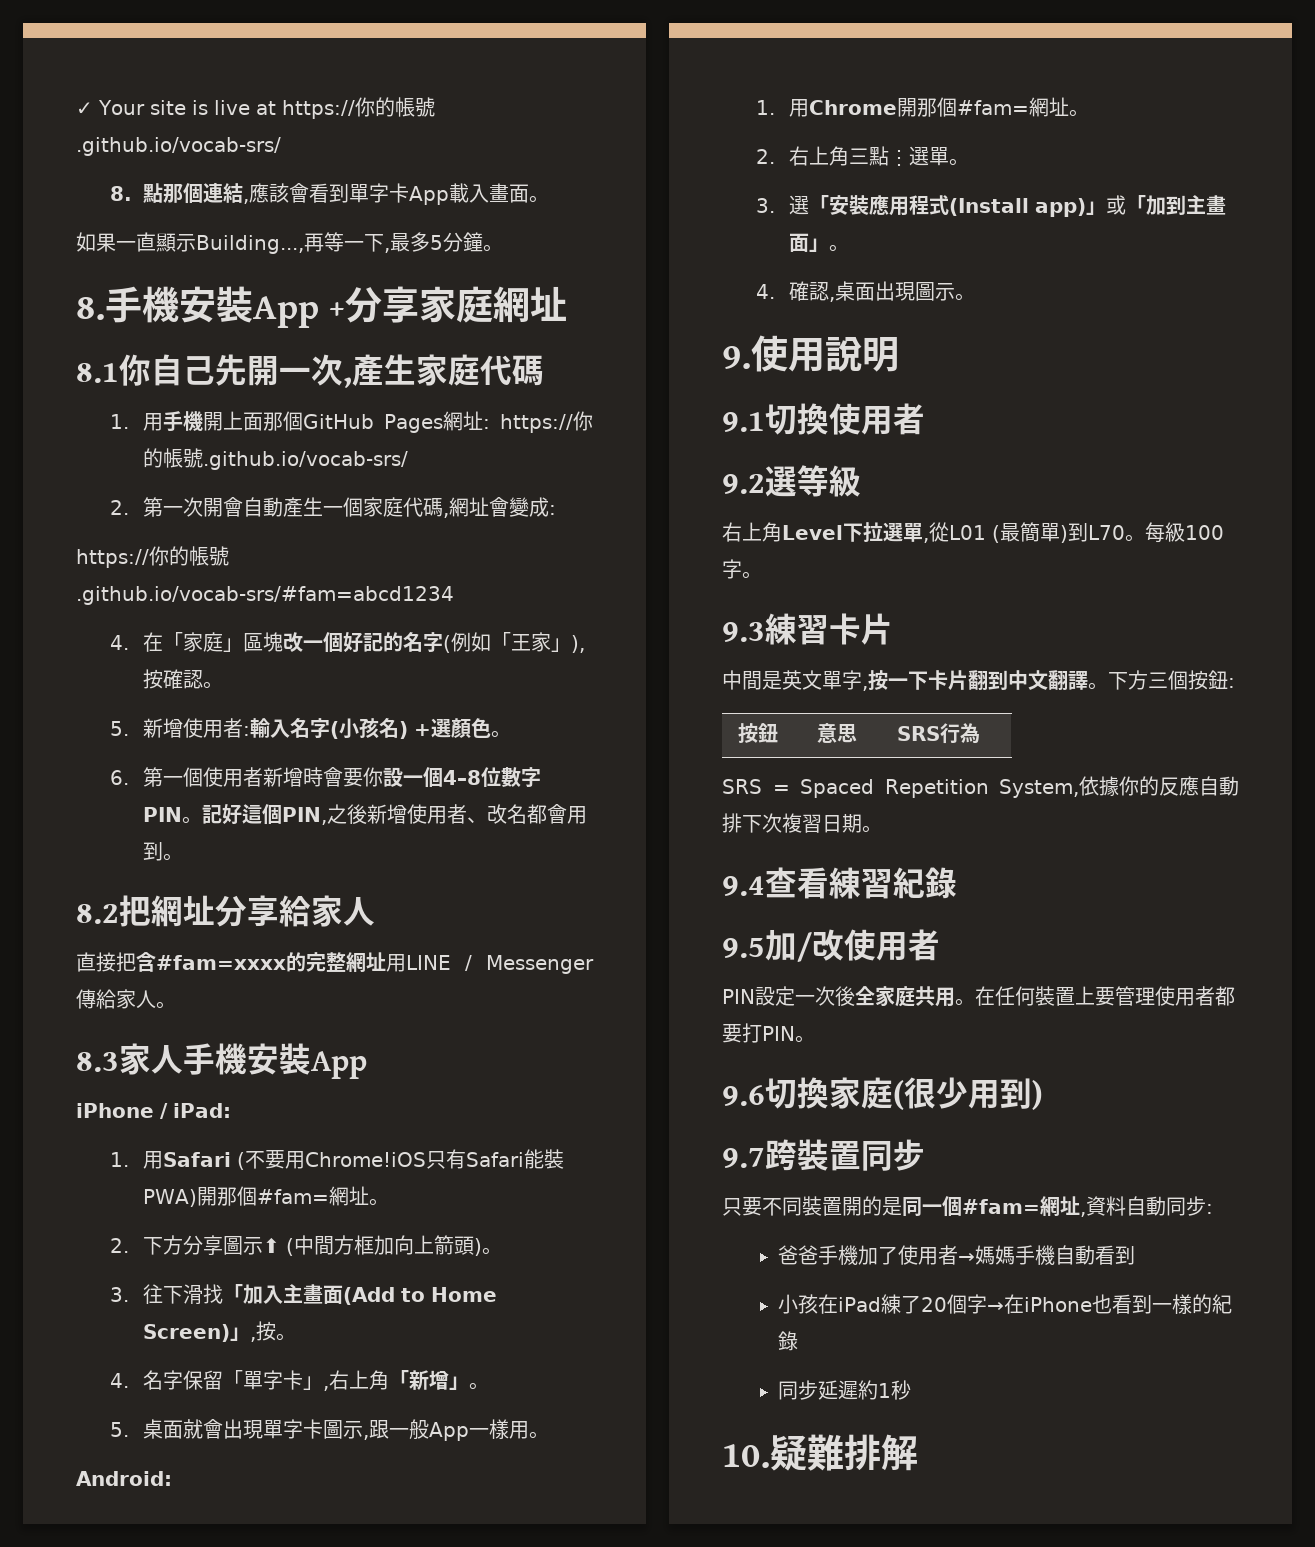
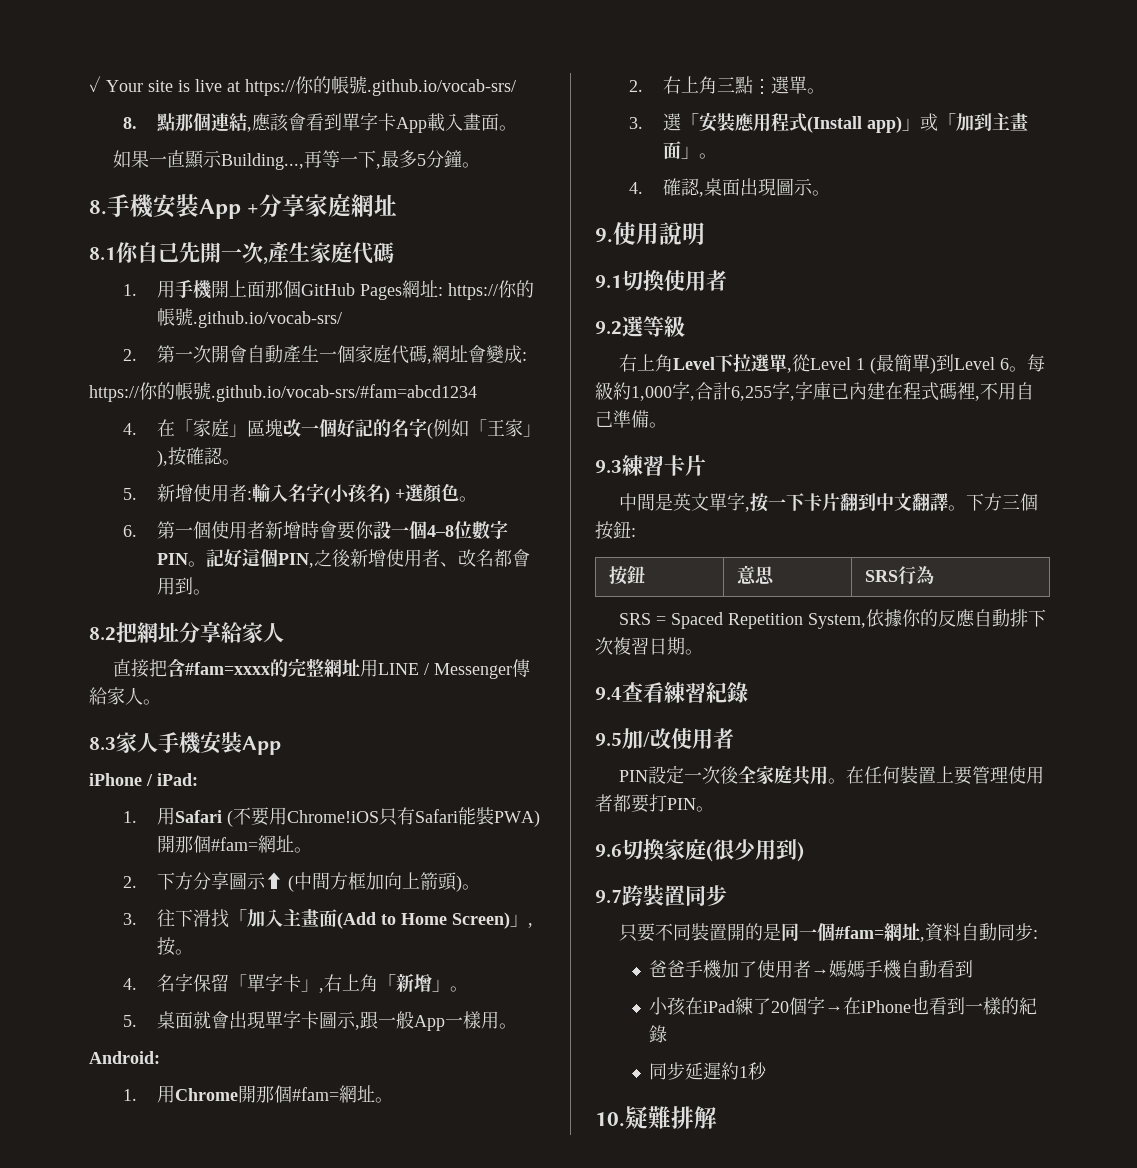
- 右上角Level下拉選單,從L01 (最簡單)到L70。每級100字。
+ 右上角Level下拉選單,從Level 1 (最簡單)到Level 6。每級約1,000字,合計6,255字,字庫已內建在程式碼裡,不用自己準備。

